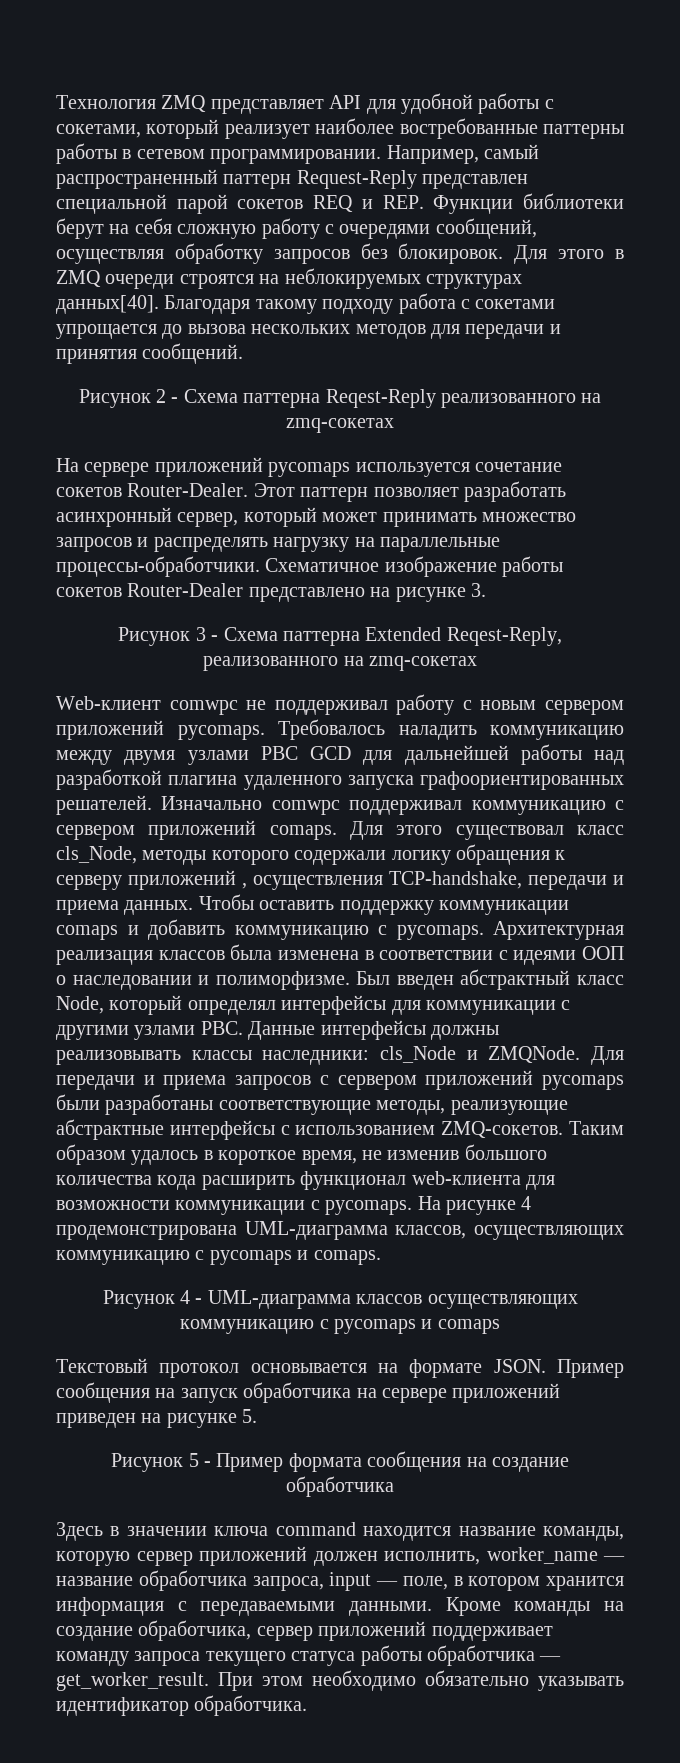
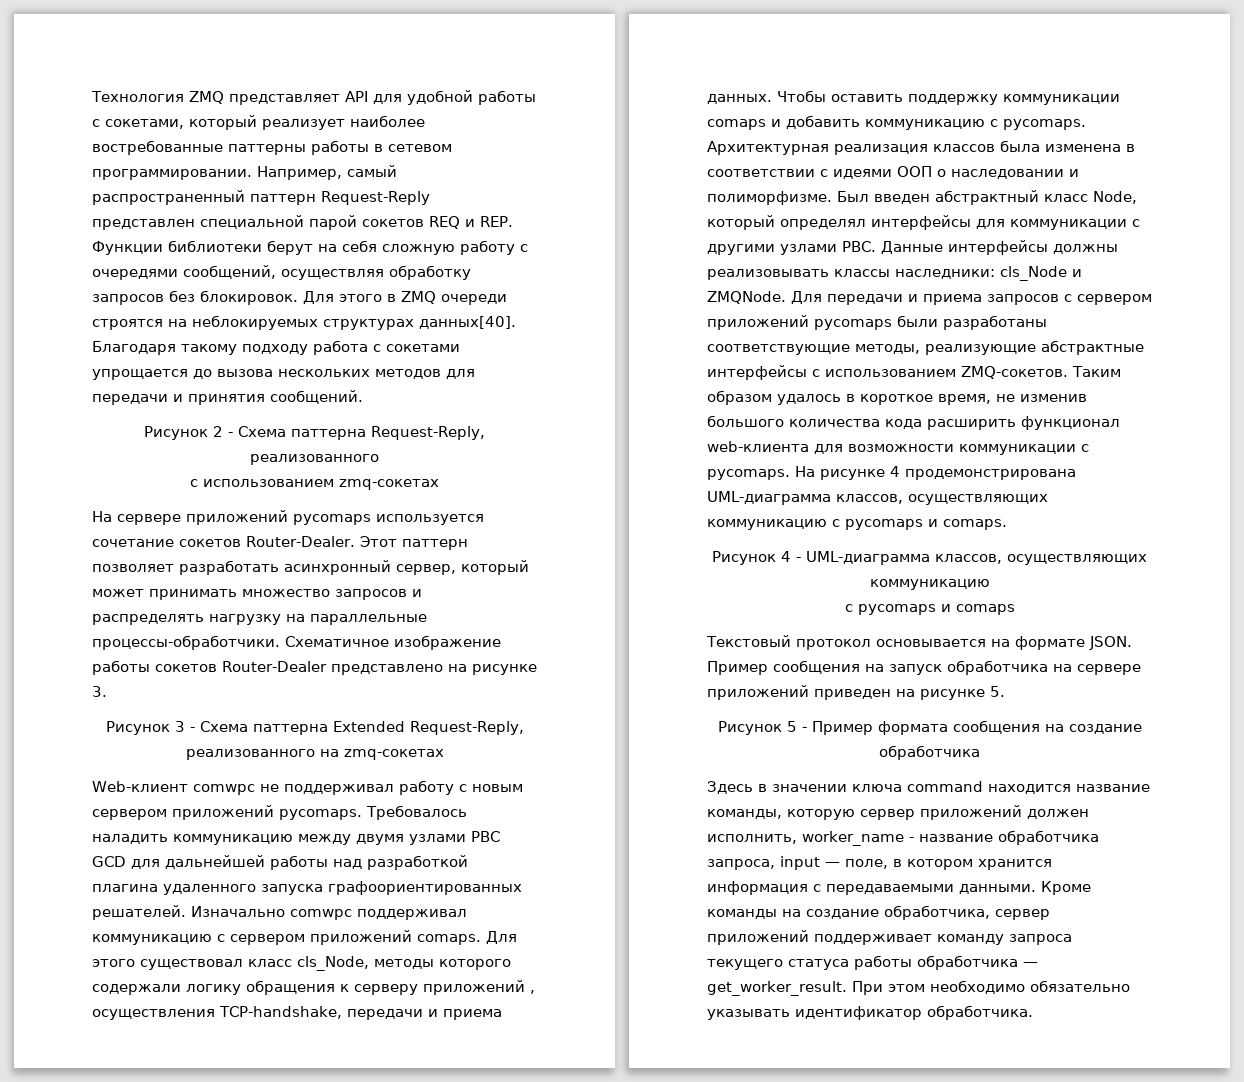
- Рисунок 2 - Схема паттерна Reqest-Reply реализованного на zmq-сокетах
+ Рисунок 2 - Схема паттерна Request-Reply, реализованного
+ с использованием zmq-сокетах
- Рисунок 3 - Схема паттерна Extended Reqest-Reply, реализованного на zmq-сокетах
+ Рисунок 3 - Схема паттерна Extended Request-Reply, реализованного на zmq-сокетах
- Рисунок 4 - UML-диаграмма классов осуществляющих коммуникацию с pycomaps и comaps
+ Рисунок 4 - UML-диаграмма классов, осуществляющих коммуникацию
+ с pycomaps и comaps
- Здесь в значении ключа command находится название команды, которую сервер приложений должен исполнить, worker_name — название обработчика запроса, input — поле, в котором хранится информация с передаваемыми данными.
+ Здесь в значении ключа command находится название команды, которую сервер приложений должен исполнить, worker_name - название обработчика запроса, input — поле, в котором хранится информация с передаваемыми данными.

